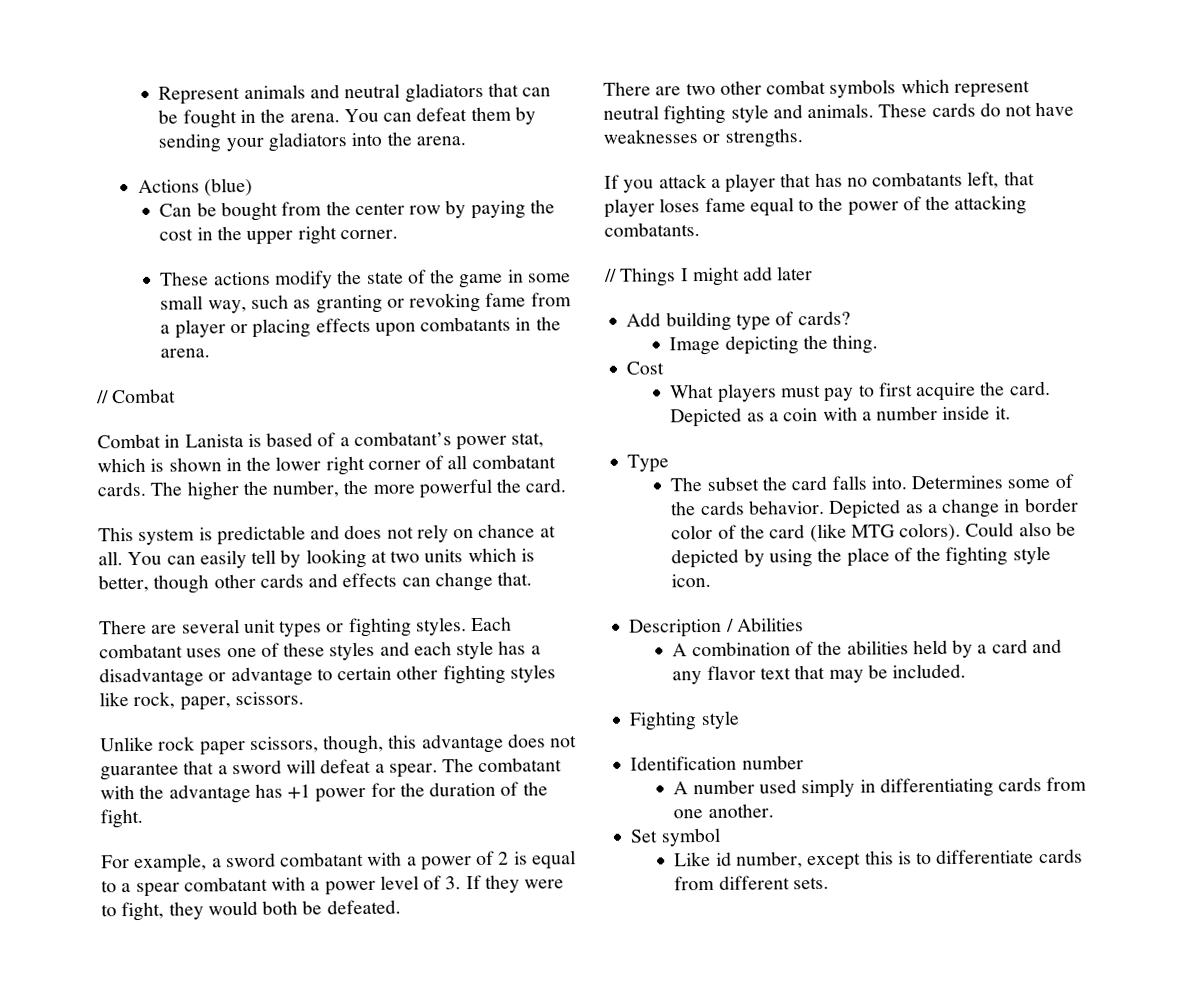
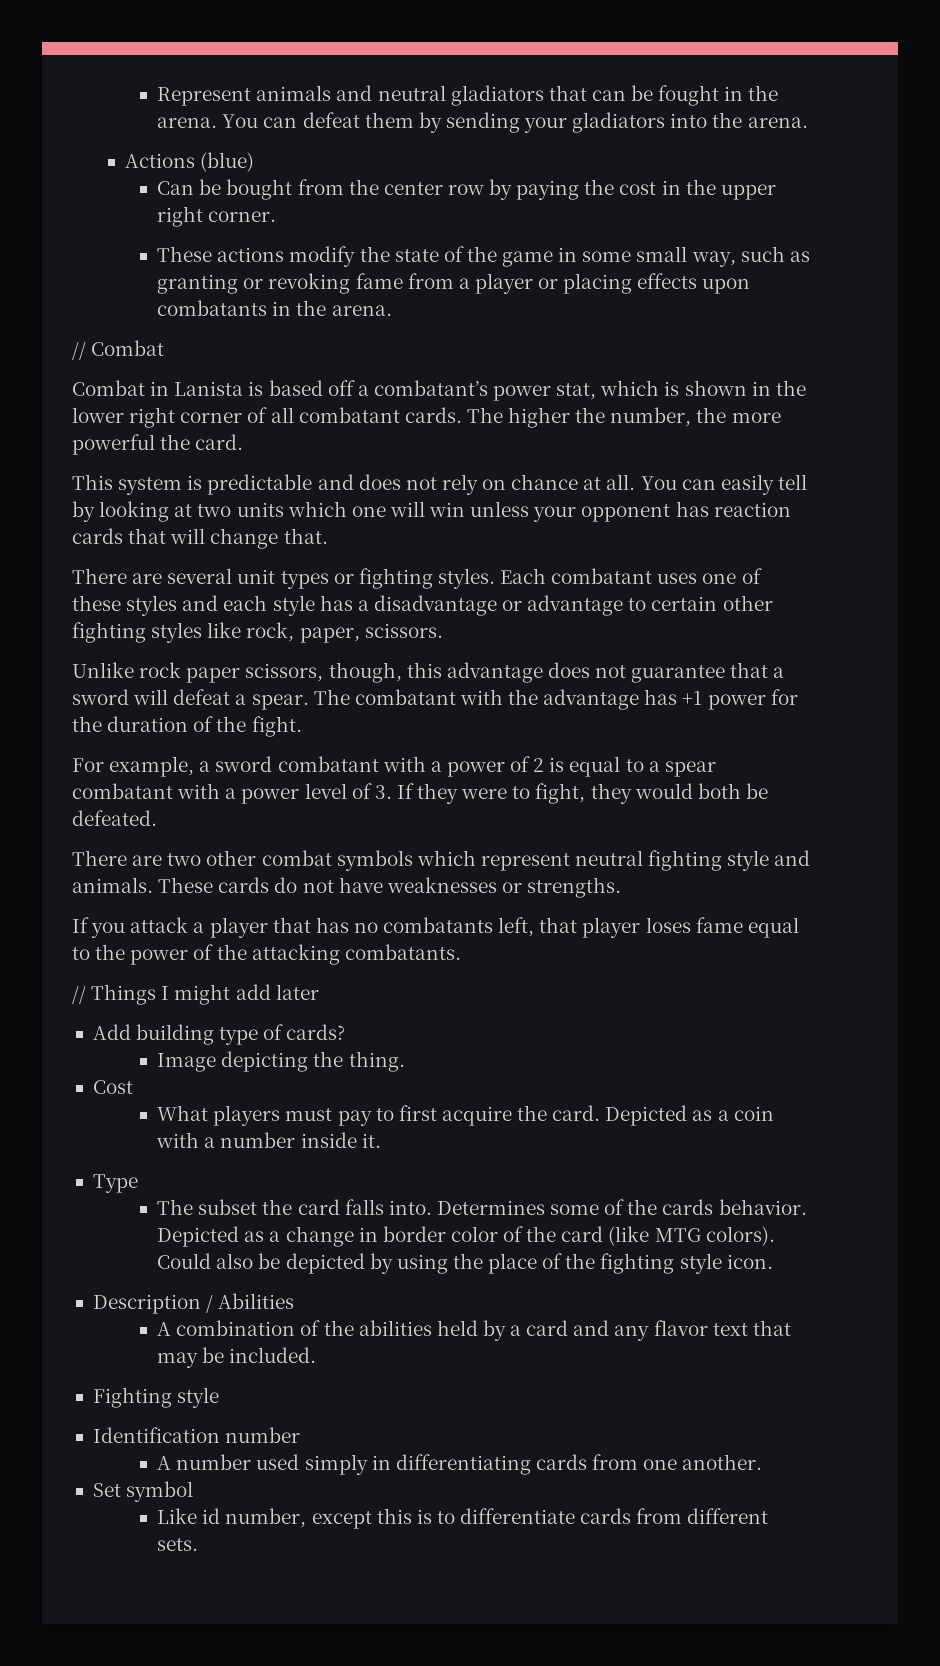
- Combat in Lanista is based of a combatant’s power stat, which is shown in the lower right corner of all combatant cards.
+ Combat in Lanista is based off a combatant’s power stat, which is shown in the lower right corner of all combatant cards.
- You can easily tell by looking at two units which is better, though other cards and effects can change that.
+ You can easily tell by looking at two units which one will win unless your opponent has reaction cards that will change that.

